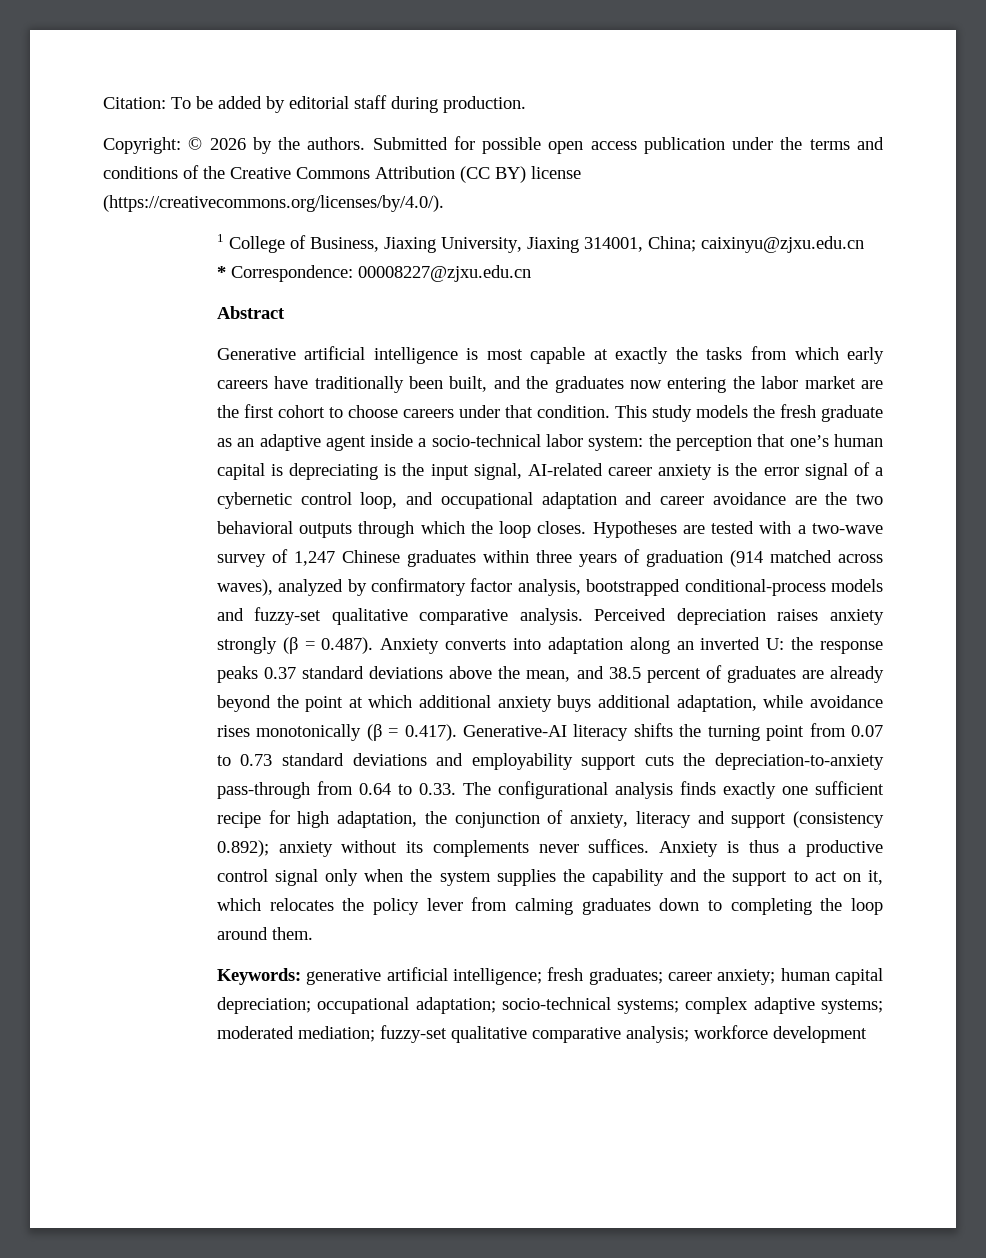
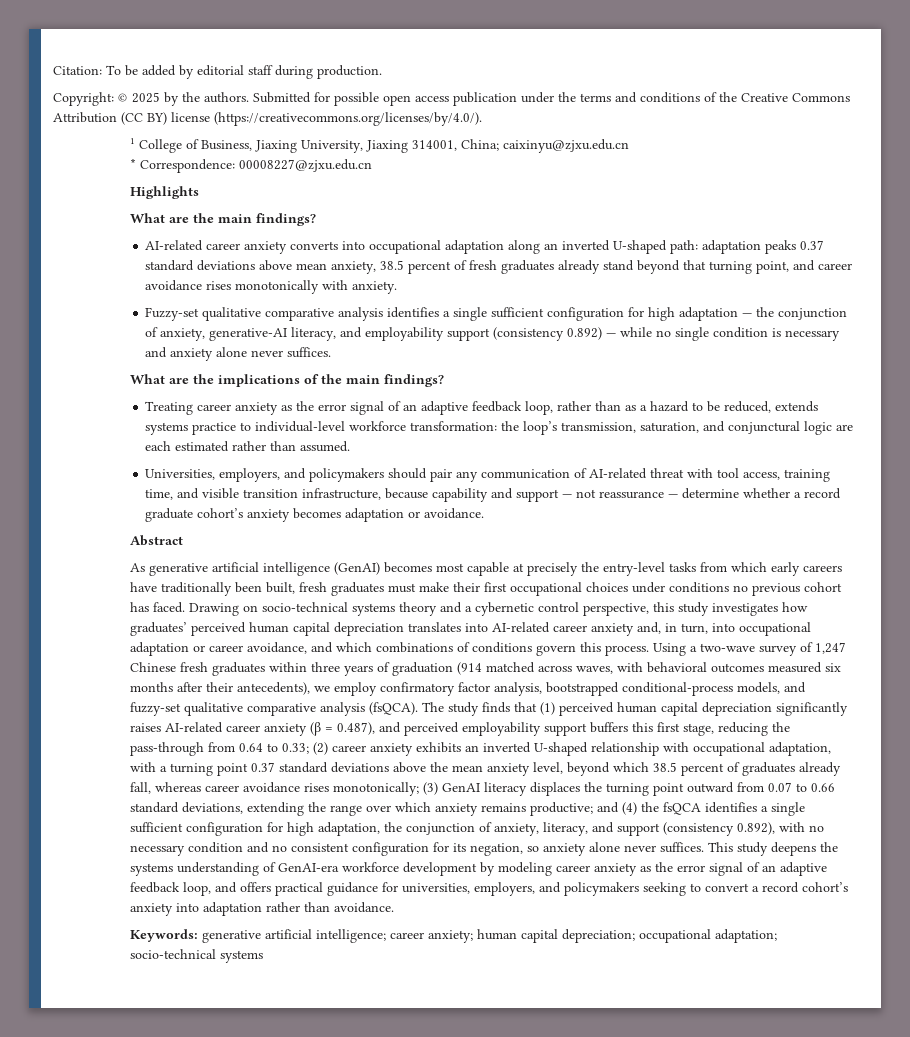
- Copyright: © 2026 by the authors.
+ Copyright: © 2025 by the authors.
+ Highlights
+ What are the main findings?
+ AI-related career anxiety converts into occupational adaptation along an inverted U-shaped path: adaptation peaks 0.37 standard deviations above mean anxiety, 38.5 percent of fresh graduates already stand beyond that turning point, and career avoidance rises monotonically with anxiety.
+ Fuzzy-set qualitative comparative analysis identifies a single sufficient configuration for high adaptation — the conjunction of anxiety, generative-AI literacy, and employability support (consistency 0.892) — while no single condition is necessary and anxiety alone never suffices.
+ What are the implications of the main findings?
+ Treating career anxiety as the error signal of an adaptive feedback loop, rather than as a hazard to be reduced, extends systems practice to individual-level workforce transformation: the loop’s transmission, saturation, and conjunctural logic are each estimated rather than assumed.
+ Universities, employers, and policymakers should pair any communication of AI-related threat with tool access, training time, and visible transition infrastructure, because capability and support — not reassurance — determine whether a record graduate cohort’s anxiety becomes adaptation or avoidance.
  Abstract
- Generative artificial intelligence is most capable at exactly the tasks from which early careers have traditionally been built, and the graduates now entering the labor market are the first cohort to choose careers under that condition. This study models the fresh graduate as an adaptive agent inside a socio-technical labor system: the perception that one’s human capital is depreciating is the input signal, AI-related career anxiety is the error signal of a cybernetic control loop, and occupational adaptation and career avoidance are the two behavioral outputs through which the loop closes. Hypotheses are tested with a two-wave survey of 1,247 Chinese graduates within three years of graduation (914 matched across waves), analyzed by confirmatory factor analysis, bootstrapped conditional-process models and fuzzy-set qualitative comparative analysis. Perceived depreciation raises anxiety strongly (β = 0.487). Anxiety converts into adaptation along an inverted U: the response peaks 0.37 standard deviations above the mean, and 38.5 percent of graduates are already beyond the point at which additional anxiety buys additional adaptation, while avoidance rises monotonically (β = 0.417). Generative-AI literacy shifts the turning point from 0.07 to 0.73 standard deviations and employability support cuts the depreciation-to-anxiety pass-through from 0.64 to 0.33. The configurational analysis finds exactly one sufficient recipe for high adaptation, the conjunction of anxiety, literacy and support (consistency 0.892); anxiety without its complements never suffices. Anxiety is thus a productive control signal only when the system supplies the capability and the support to act on it, which relocates the policy lever from calming graduates down to completing the loop around them.
+ As generative artificial intelligence (GenAI) becomes most capable at precisely the entry-level tasks from which early careers have traditionally been built, fresh graduates must make their first occupational choices under conditions no previous cohort has faced. Drawing on socio-technical systems theory and a cybernetic control perspective, this study investigates how graduates’ perceived human capital depreciation translates into AI-related career anxiety and, in turn, into occupational adaptation or career avoidance, and which combinations of conditions govern this process. Using a two-wave survey of 1,247 Chinese fresh graduates within three years of graduation (914 matched across waves, with behavioral outcomes measured six months after their antecedents), we employ confirmatory factor analysis, bootstrapped conditional-process models, and fuzzy-set qualitative comparative analysis (fsQCA). The study finds that (1) perceived human capital depreciation significantly raises AI-related career anxiety (β = 0.487), and perceived employability support buffers this first stage, reducing the pass-through from 0.64 to 0.33; (2) career anxiety exhibits an inverted U-shaped relationship with occupational adaptation, with a turning point 0.37 standard deviations above the mean anxiety level, beyond which 38.5 percent of graduates already fall, whereas career avoidance rises monotonically; (3) GenAI literacy displaces the turning point outward from 0.07 to 0.66 standard deviations, extending the range over which anxiety remains productive; and (4) the fsQCA identifies a single sufficient configuration for high adaptation, the conjunction of anxiety, literacy, and support (consistency 0.892), with no necessary condition and no consistent configuration for its negation, so anxiety alone never suffices. This study deepens the systems understanding of GenAI-era workforce development by modeling career anxiety as the error signal of an adaptive feedback loop, and offers practical guidance for universities, employers, and policymakers seeking to convert a record cohort’s anxiety into adaptation rather than avoidance.
- Keywords: generative artificial intelligence; fresh graduates; career anxiety; human capital depreciation; occupational adaptation; socio-technical systems; complex adaptive systems; moderated mediation; fuzzy-set qualitative comparative analysis; workforce development
+ Keywords: generative artificial intelligence; career anxiety; human capital depreciation; occupational adaptation; socio-technical systems

